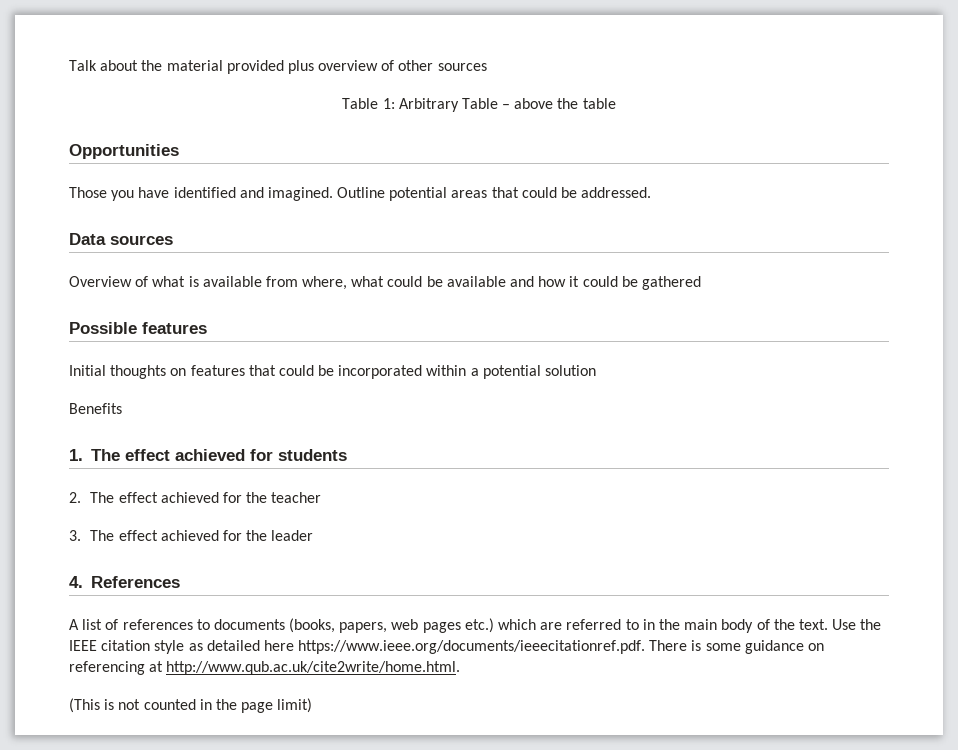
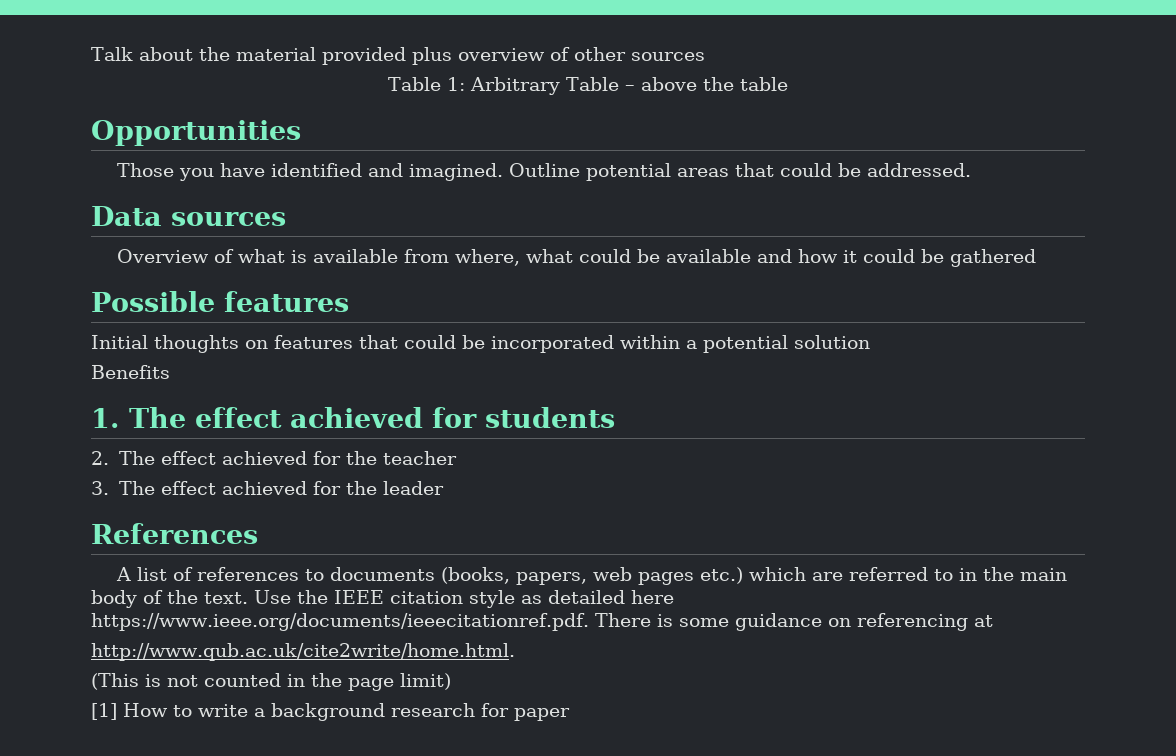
- 4. References
+ References
- Use the IEEE citation style as detailed here https://www.ieee.org/documents/ieeecitationref.pdf. There is some guidance on referencing at http://www.qub.ac.uk/cite2write/home.html.
+ Use the IEEE citation style as detailed here https://www.ieee.org/documents/ieeecitationref.pdf. There is some guidance on referencing at
+ http://www.qub.ac.uk/cite2write/home.html.
+ [1] How to write a background research for paper

